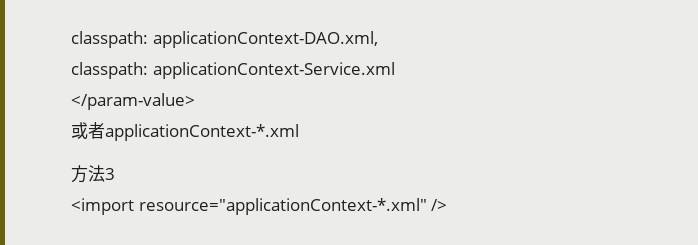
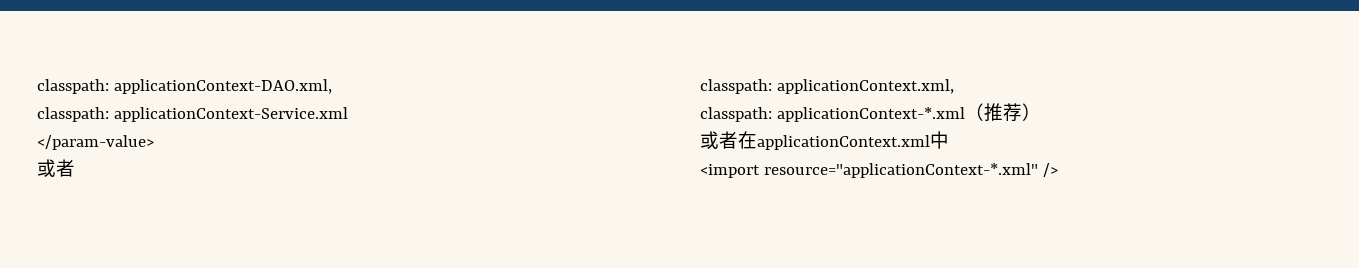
  </param-value>
- 或者applicationContext-*.xml
- 方法3
+ 或者
+ classpath: applicationContext.xml,
+ classpath: applicationContext-*.xml（推荐）
+ 或者在applicationContext.xml中

